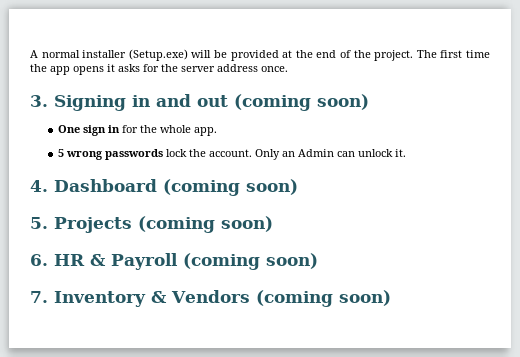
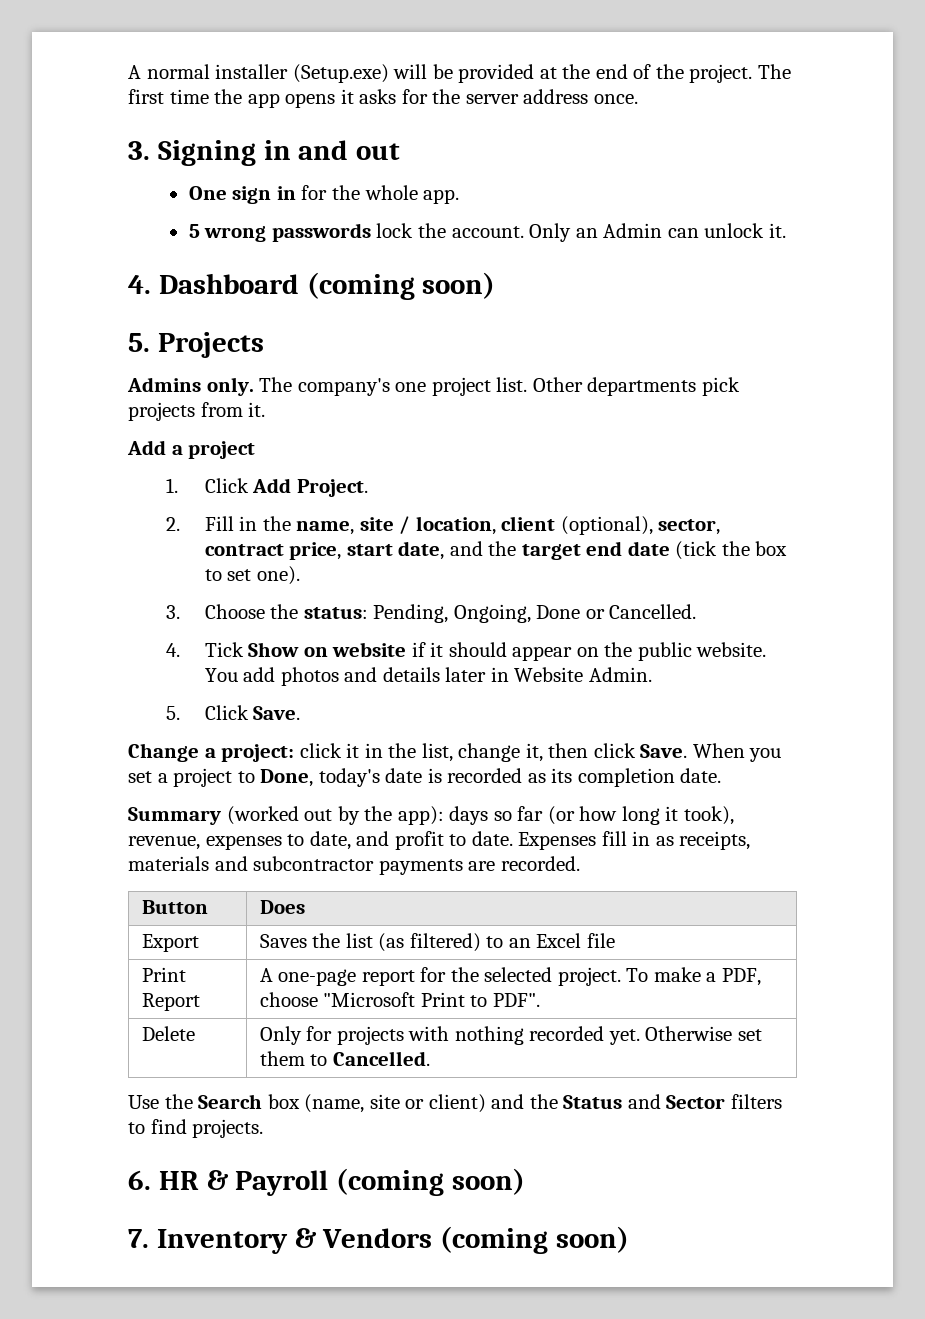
- 3. Signing in and out (coming soon)
+ 3. Signing in and out
- 5. Projects (coming soon)
+ 5. Projects
+ Admins only. The company's one project list. Other departments pick projects from it.
+ Add a project
+ 1. Click Add Project.
+ 2. Fill in the name, site / location, client (optional), sector, contract price, start date, and the target end date (tick the box to set one).
+ 3. Choose the status: Pending, Ongoing, Done or Cancelled.
+ 4. Tick Show on website if it should appear on the public website. You add photos and details later in Website Admin.
+ 5. Click Save.
+ Change a project: click it in the list, change it, then click Save. When you set a project to Done, today's date is recorded as its completion date.
+ Summary (worked out by the app): days so far (or how long it took), revenue, expenses to date, and profit to date. Expenses fill in as receipts, materials and subcontractor payments are recorded.
+ Button | Does
+ Export | Saves the list (as filtered) to an Excel file
+ Print Report | A one-page report for the selected project. To make a PDF, choose "Microsoft Print to PDF".
+ Delete | Only for projects with nothing recorded yet. Otherwise set them to Cancelled.
+ Use the Search box (name, site or client) and the Status and Sector filters to find projects.

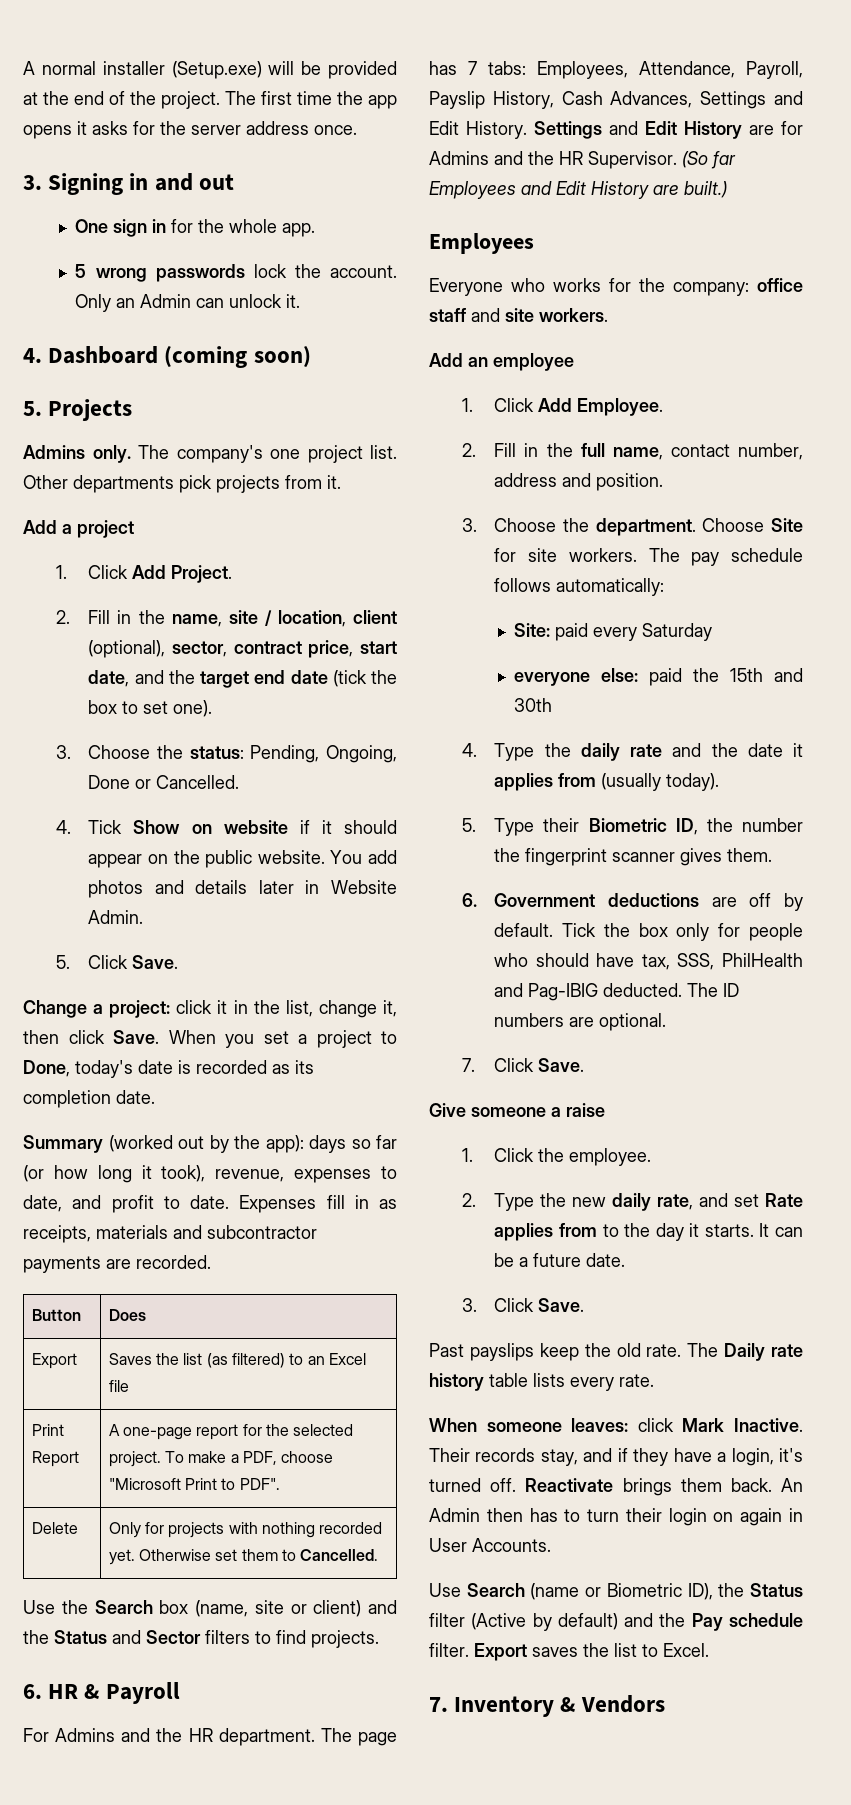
- 6. HR & Payroll (coming soon)
+ 6. HR & Payroll
+ For Admins and the HR department. The page has 7 tabs: Employees, Attendance, Payroll, Payslip History, Cash Advances, Settings and Edit History. Settings and Edit History are for Admins and the HR Supervisor. (So far Employees and Edit History are built.)
+ Employees
+ Everyone who works for the company: office staff and site workers.
+ Add an employee
+ 1. Click Add Employee.
+ 2. Fill in the full name, contact number, address and position.
+ 3. Choose the department. Choose Site for site workers. The pay schedule follows automatically:
+ Site: paid every Saturday
+ everyone else: paid the 15th and 30th
+ 4. Type the daily rate and the date it applies from (usually today).
+ 5. Type their Biometric ID, the number the fingerprint scanner gives them.
+ 6. Government deductions are off by default. Tick the box only for people who should have tax, SSS, PhilHealth and Pag-IBIG deducted. The ID numbers are optional.
+ 7. Click Save.
+ Give someone a raise
+ 1. Click the employee.
+ 2. Type the new daily rate, and set Rate applies from to the day it starts. It can be a future date.
+ 3. Click Save.
+ Past payslips keep the old rate. The Daily rate history table lists every rate.
+ When someone leaves: click Mark Inactive. Their records stay, and if they have a login, it's turned off. Reactivate brings them back. An Admin then has to turn their login on again in User Accounts.
+ Use Search (name or Biometric ID), the Status filter (Active by default) and the Pay schedule filter. Export saves the list to Excel.
- 7. Inventory & Vendors (coming soon)
+ 7. Inventory & Vendors

